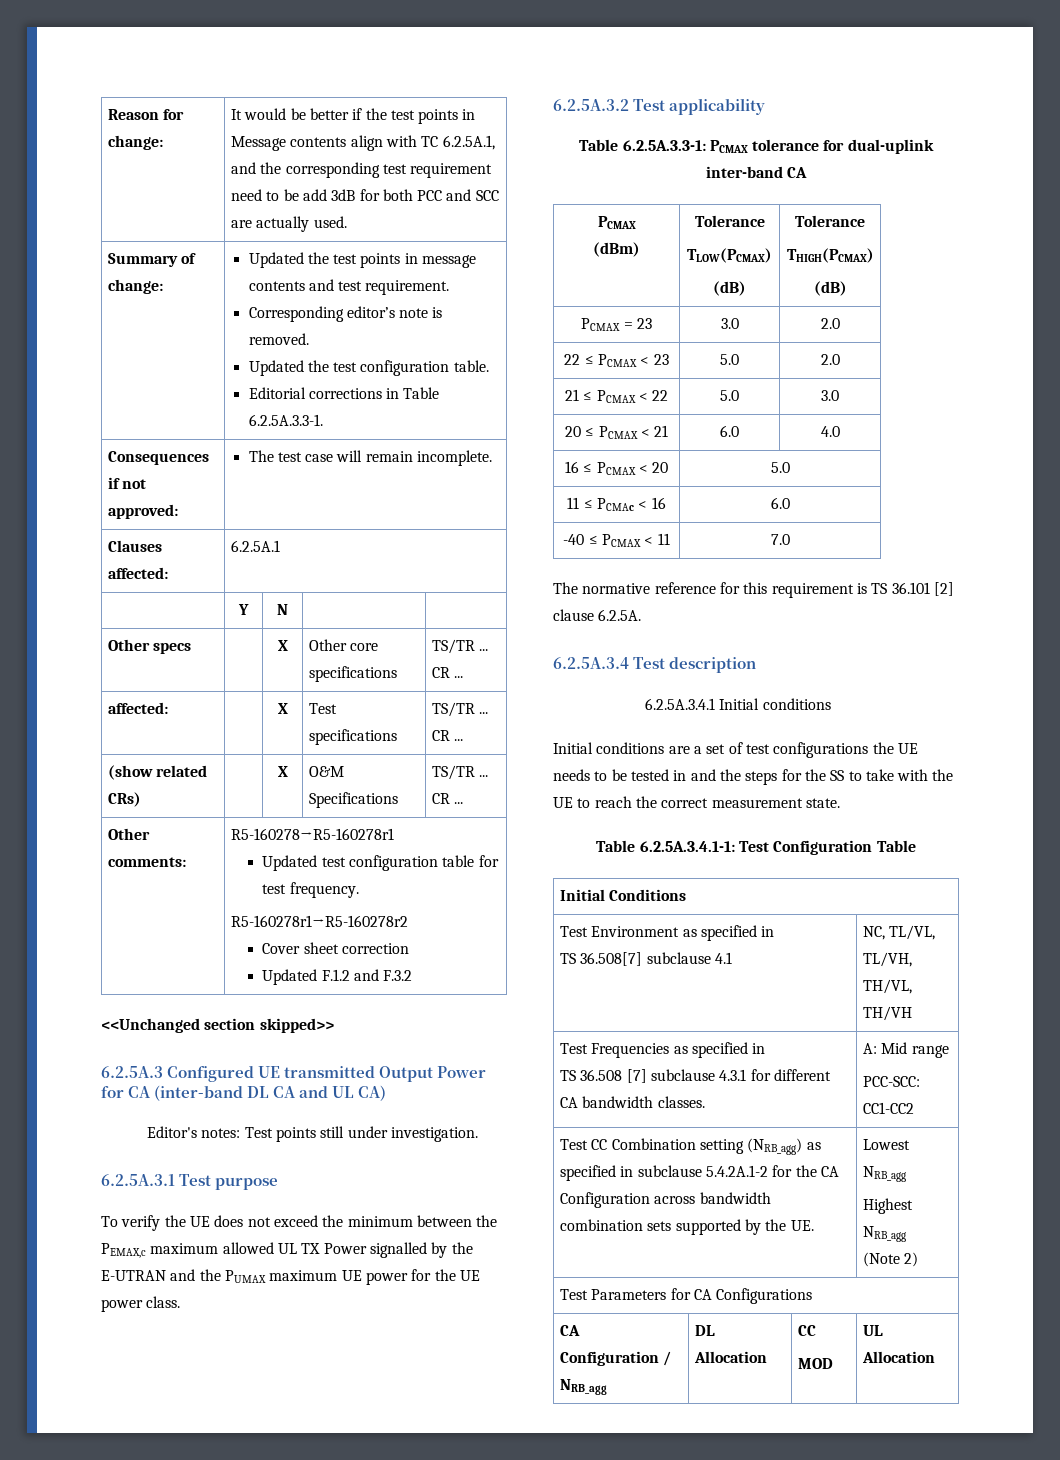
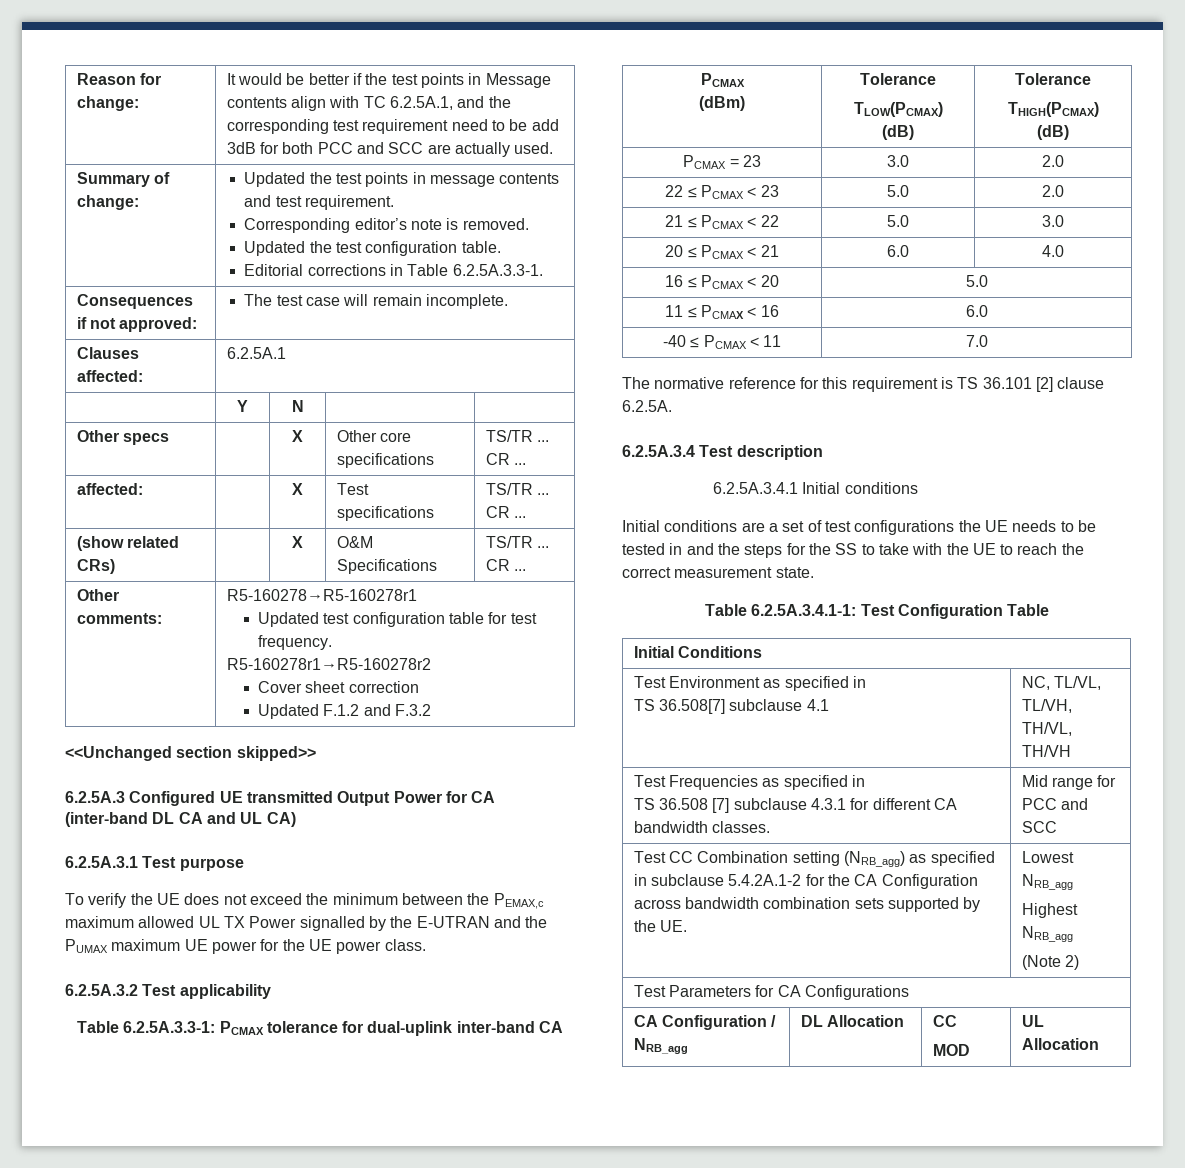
- Editor's notes: Test points still under investigation.
- 11 ≤ PCMAc < 16 | 6.0
+ 11 ≤ PCMAX < 16 | 6.0
  Test Frequencies as specified in
- TS 36.508 [7] subclause 4.3.1 for different CA bandwidth classes. | A: Mid range
- PCC-SCC: CC1-CC2
+ TS 36.508 [7] subclause 4.3.1 for different CA bandwidth classes. | Mid range for PCC and SCC

